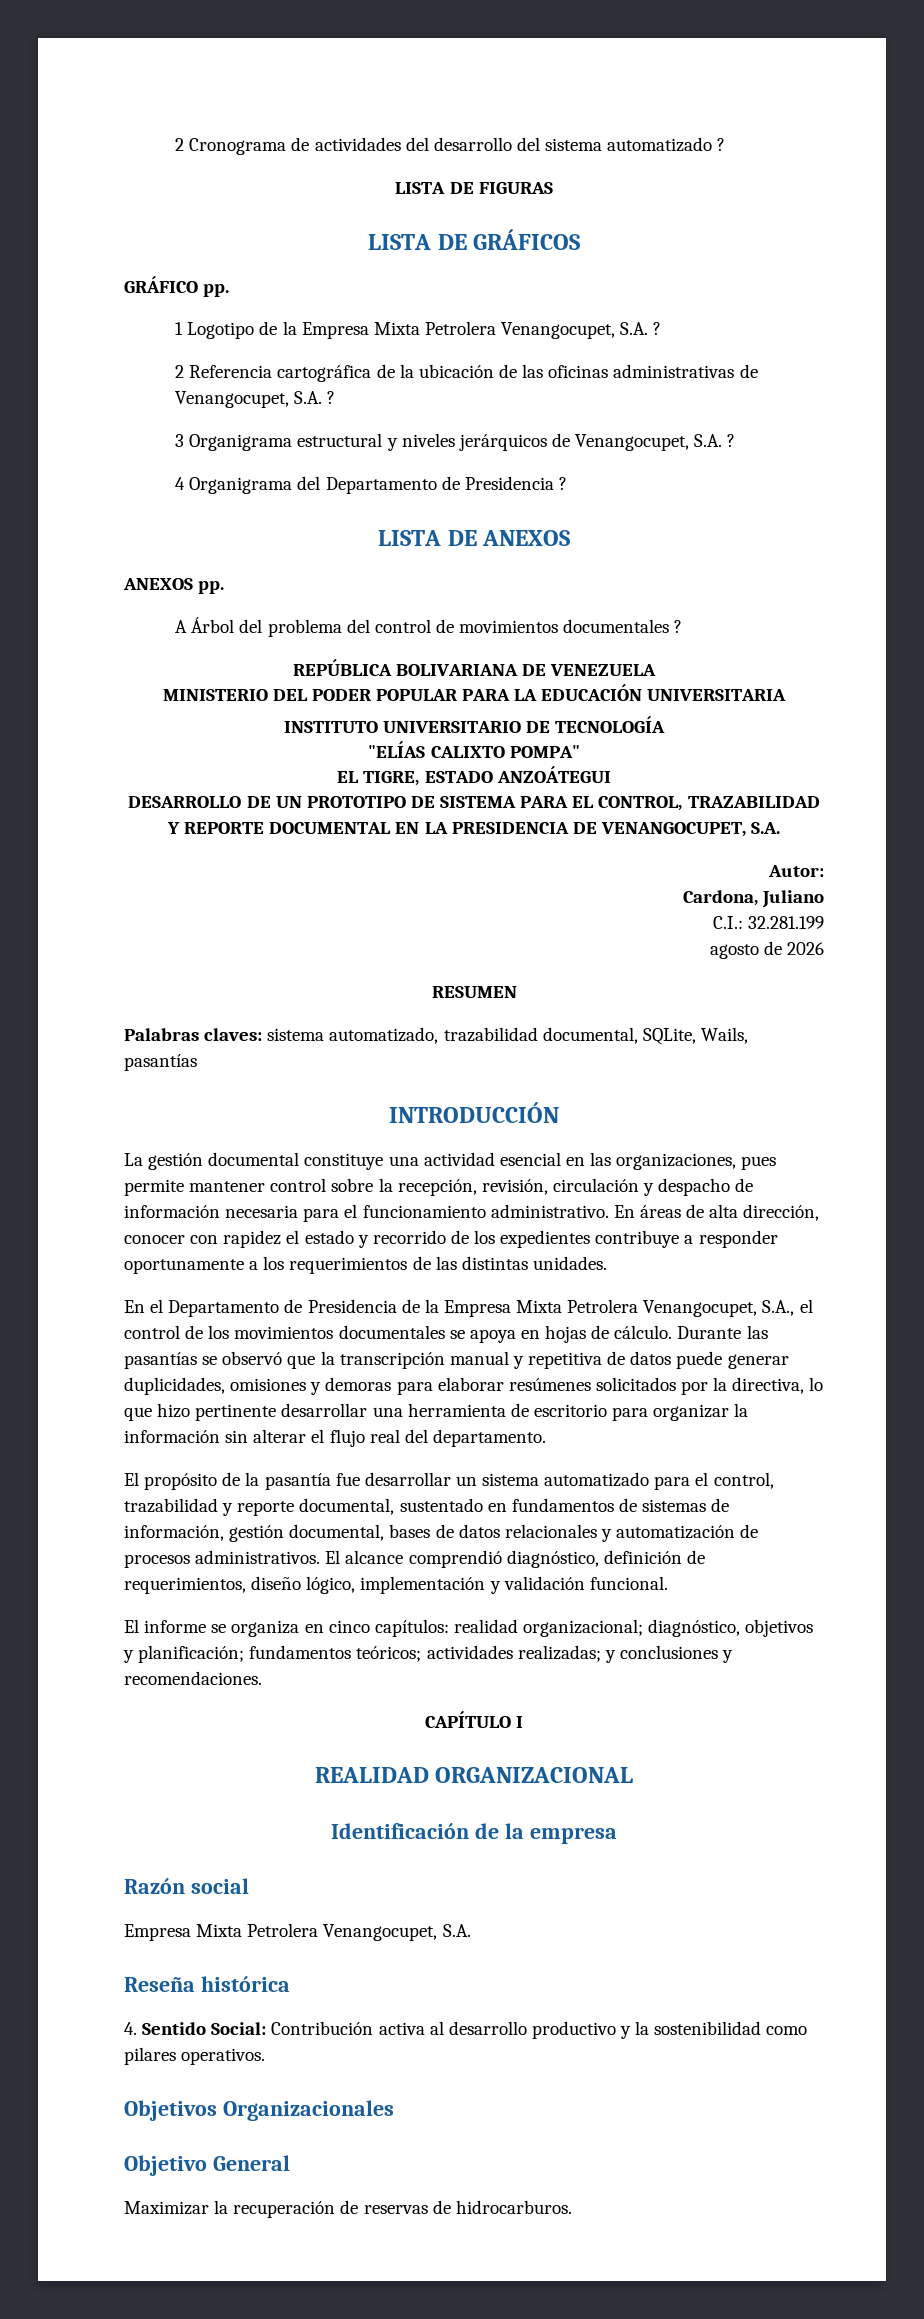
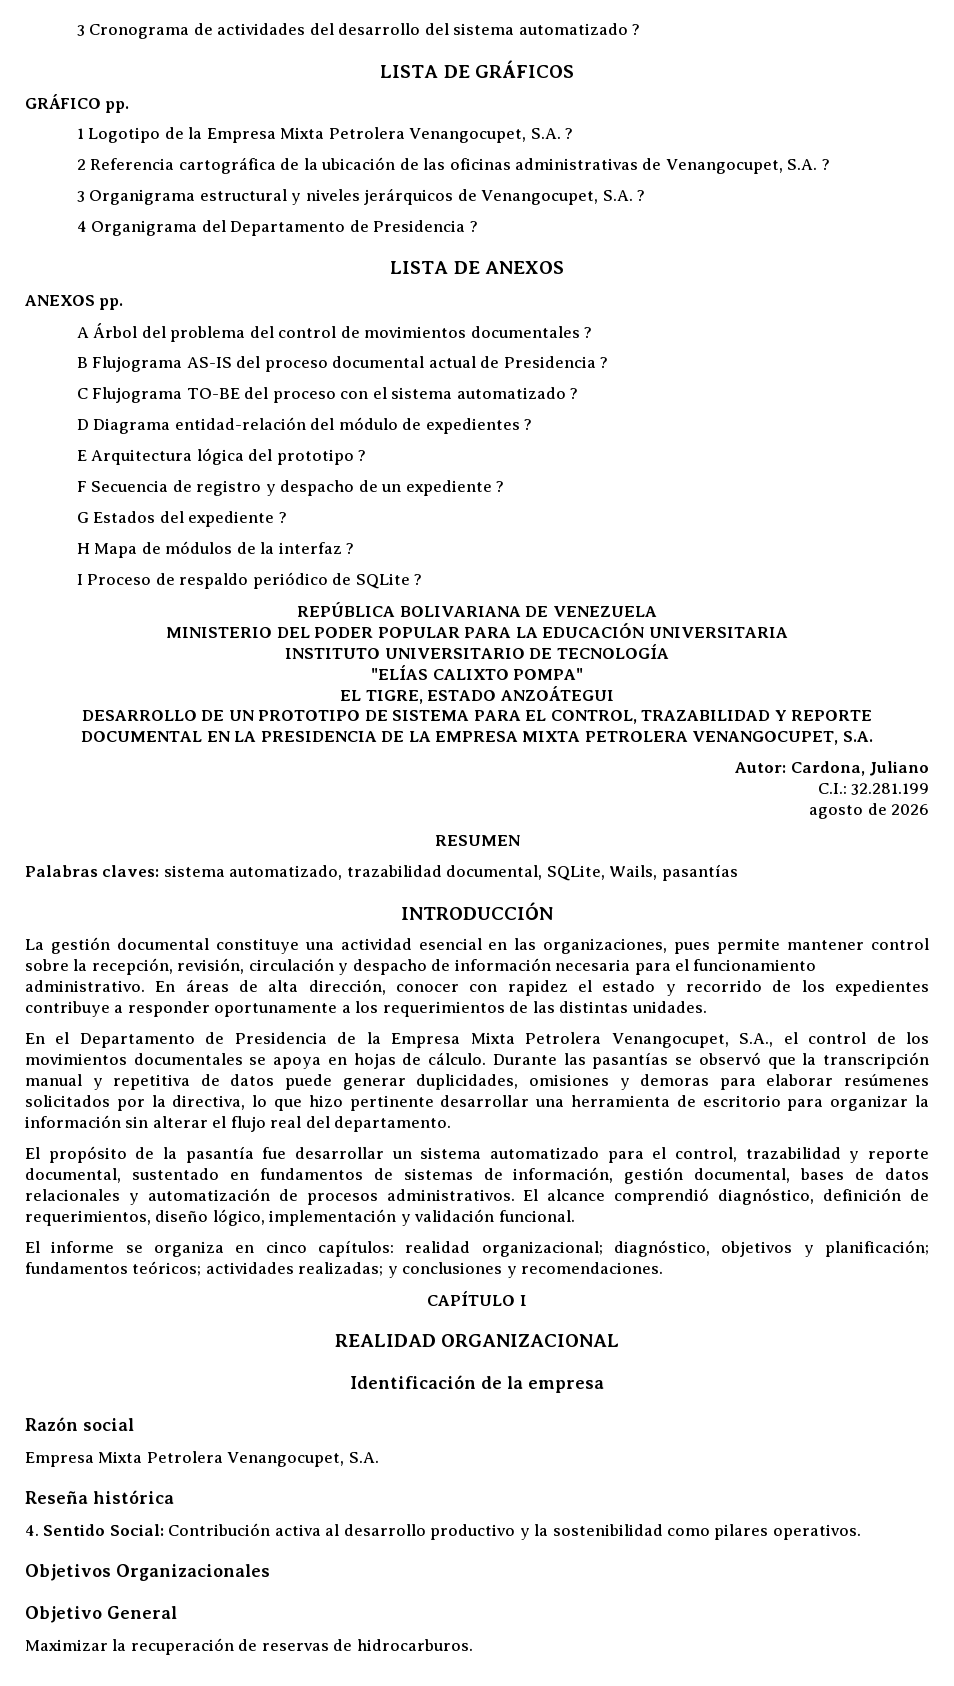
- 2 Cronograma de actividades del desarrollo del sistema automatizado ?
+ 3 Cronograma de actividades del desarrollo del sistema automatizado ?
- LISTA DE FIGURAS
+ B Flujograma AS-IS del proceso documental actual de Presidencia ?
+ C Flujograma TO-BE del proceso con el sistema automatizado ?
+ D Diagrama entidad-relación del módulo de expedientes ?
+ E Arquitectura lógica del prototipo ?
+ F Secuencia de registro y despacho de un expediente ?
+ G Estados del expediente ?
+ H Mapa de módulos de la interfaz ?
+ I Proceso de respaldo periódico de SQLite ?
- DESARROLLO DE UN PROTOTIPO DE SISTEMA PARA EL CONTROL, TRAZABILIDAD Y REPORTE DOCUMENTAL EN LA PRESIDENCIA DE VENANGOCUPET, S.A.
+ DESARROLLO DE UN PROTOTIPO DE SISTEMA PARA EL CONTROL, TRAZABILIDAD Y REPORTE DOCUMENTAL EN LA PRESIDENCIA DE LA EMPRESA MIXTA PETROLERA VENANGOCUPET, S.A.
- Autor:
- Cardona, Juliano
+ Autor: Cardona, Juliano

